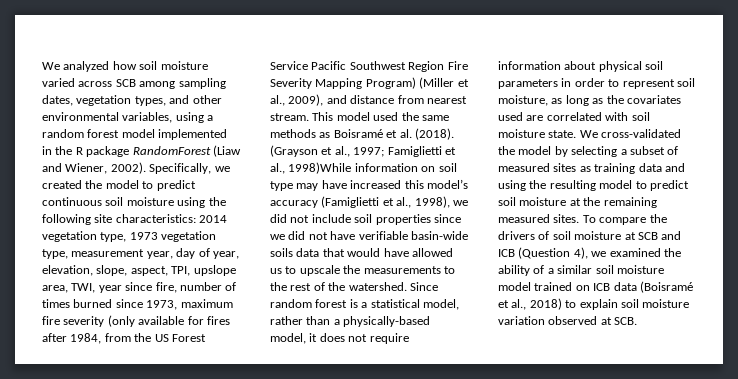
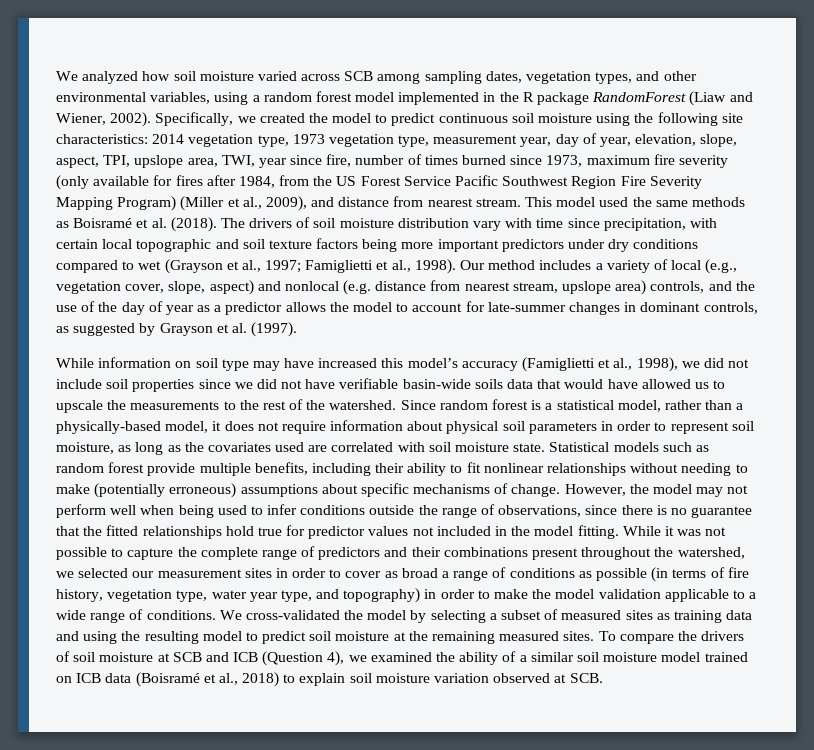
- (Grayson et al., 1997; Famiglietti et al., 1998)While information on soil type may have increased this model’s accuracy (Famiglietti et al., 1998), we did not include soil properties since we did not have verifiable basin-wide soils data that would have allowed us to upscale the measurements to the rest of the watershed.
+ The drivers of soil moisture distribution vary with time since precipitation, with certain local topographic and soil texture factors being more important predictors under dry conditions compared to wet (Grayson et al., 1997; Famiglietti et al., 1998). Our method includes a variety of local (e.g., vegetation cover, slope, aspect) and nonlocal (e.g. distance from nearest stream, upslope area) controls, and the use of the day of year as a predictor allows the model to account for late-summer changes in dominant controls, as suggested by Grayson et al. (1997).
+ While information on soil type may have increased this model’s accuracy (Famiglietti et al., 1998), we did not include soil properties since we did not have verifiable basin-wide soils data that would have allowed us to upscale the measurements to the rest of the watershed.
+ Statistical models such as random forest provide multiple benefits, including their ability to fit nonlinear relationships without needing to make (potentially erroneous) assumptions about specific mechanisms of change. However, the model may not perform well when being used to infer conditions outside the range of observations, since there is no guarantee that the fitted relationships hold true for predictor values not included in the model fitting. While it was not possible to capture the complete range of predictors and their combinations present throughout the watershed, we selected our measurement sites in order to cover as broad a range of conditions as possible (in terms of fire history, vegetation type, water year type, and topography) in order to make the model validation applicable to a wide range of conditions.

